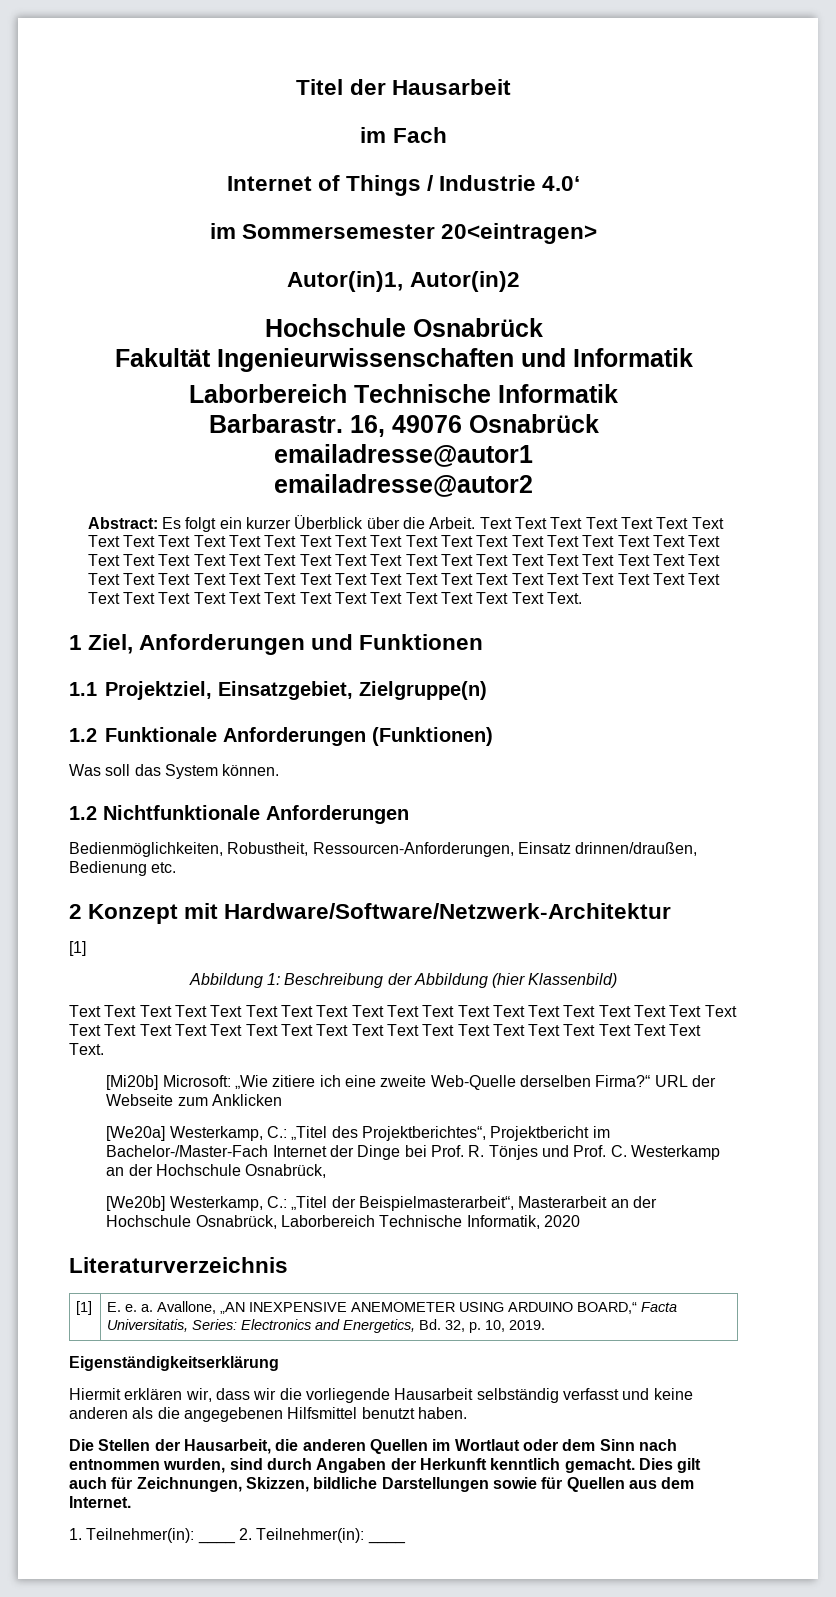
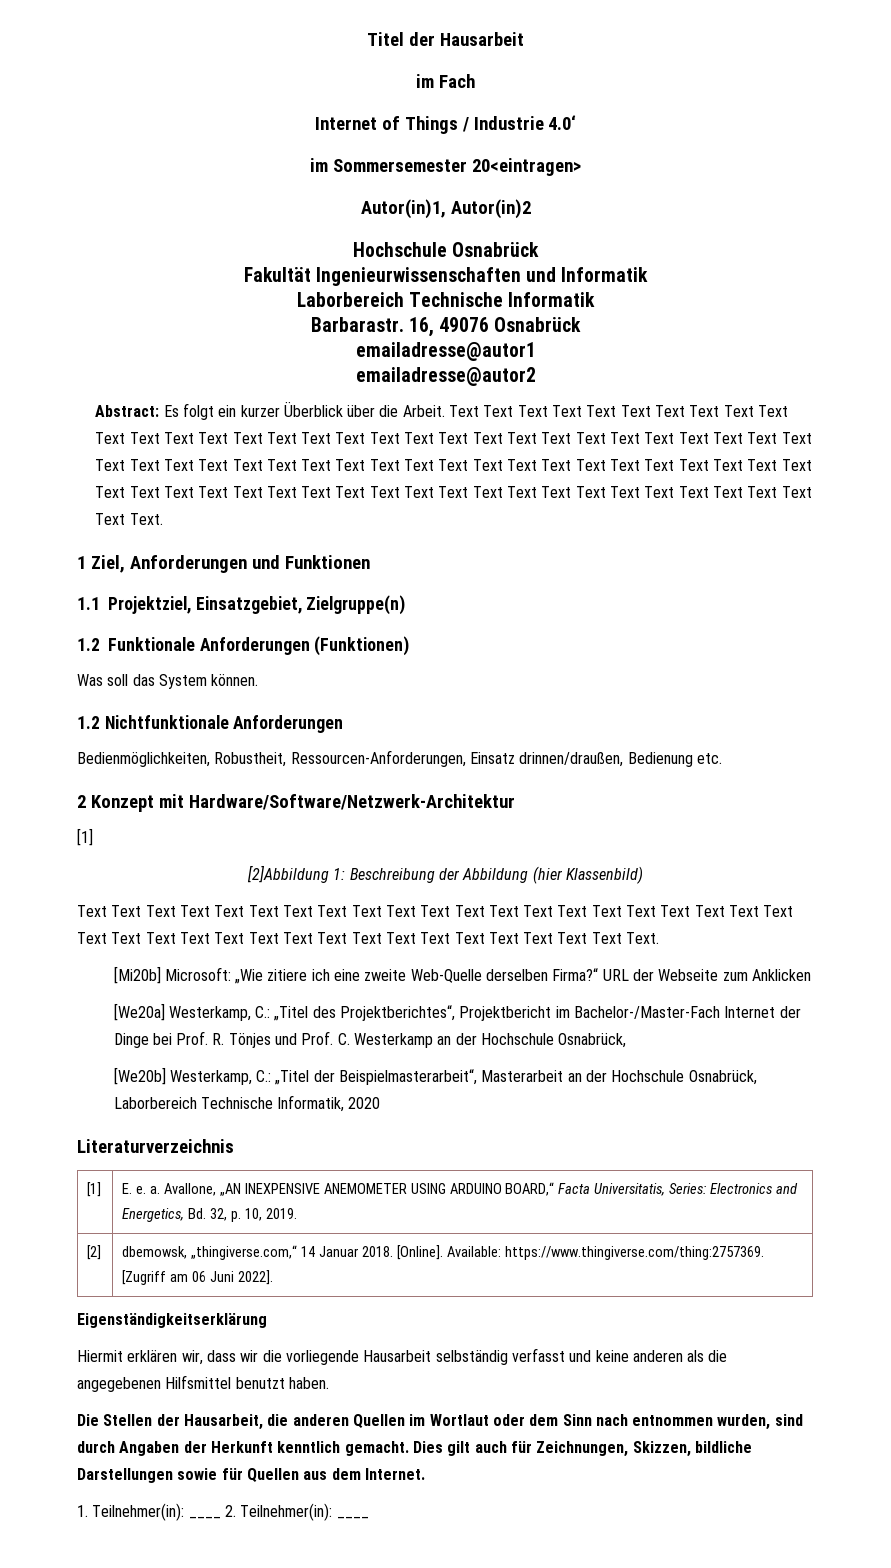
- Abbildung 1: Beschreibung der Abbildung (hier Klassenbild)
+ [2]Abbildung 1: Beschreibung der Abbildung (hier Klassenbild)
+ [2] | dbemowsk, „thingiverse.com,“ 14 Januar 2018. [Online]. Available: https://www.thingiverse.com/thing:2757369. [Zugriff am 06 Juni 2022].

